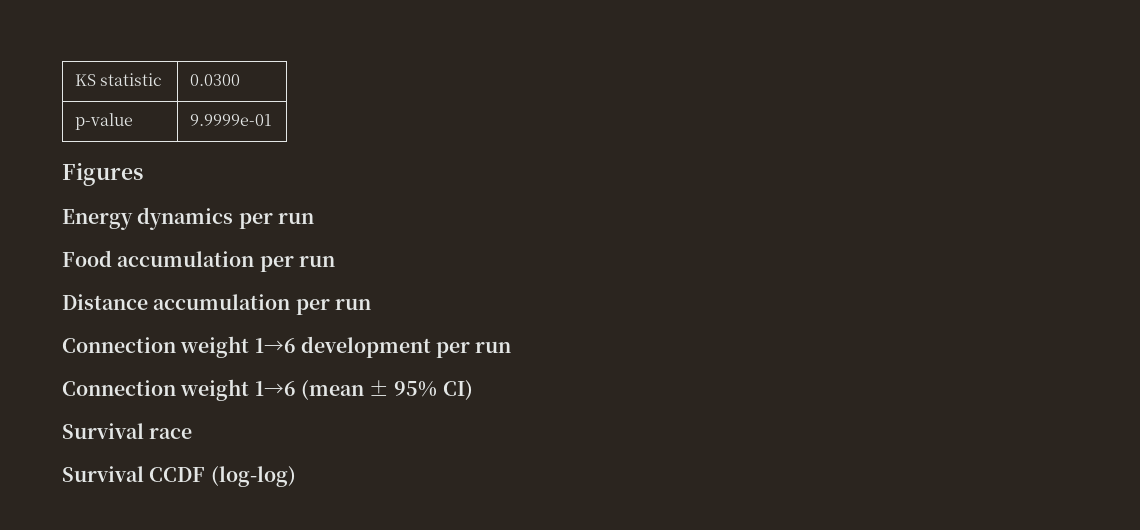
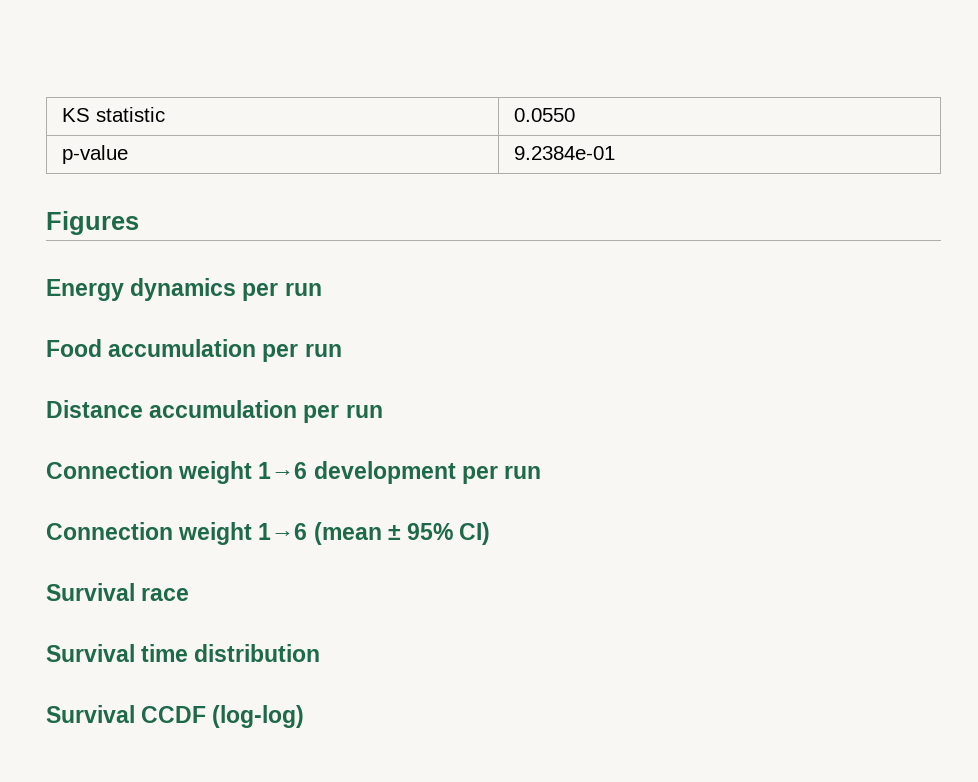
- KS statistic | 0.0300
+ KS statistic | 0.0550
- p-value | 9.9999e-01
+ p-value | 9.2384e-01
+ Survival time distribution

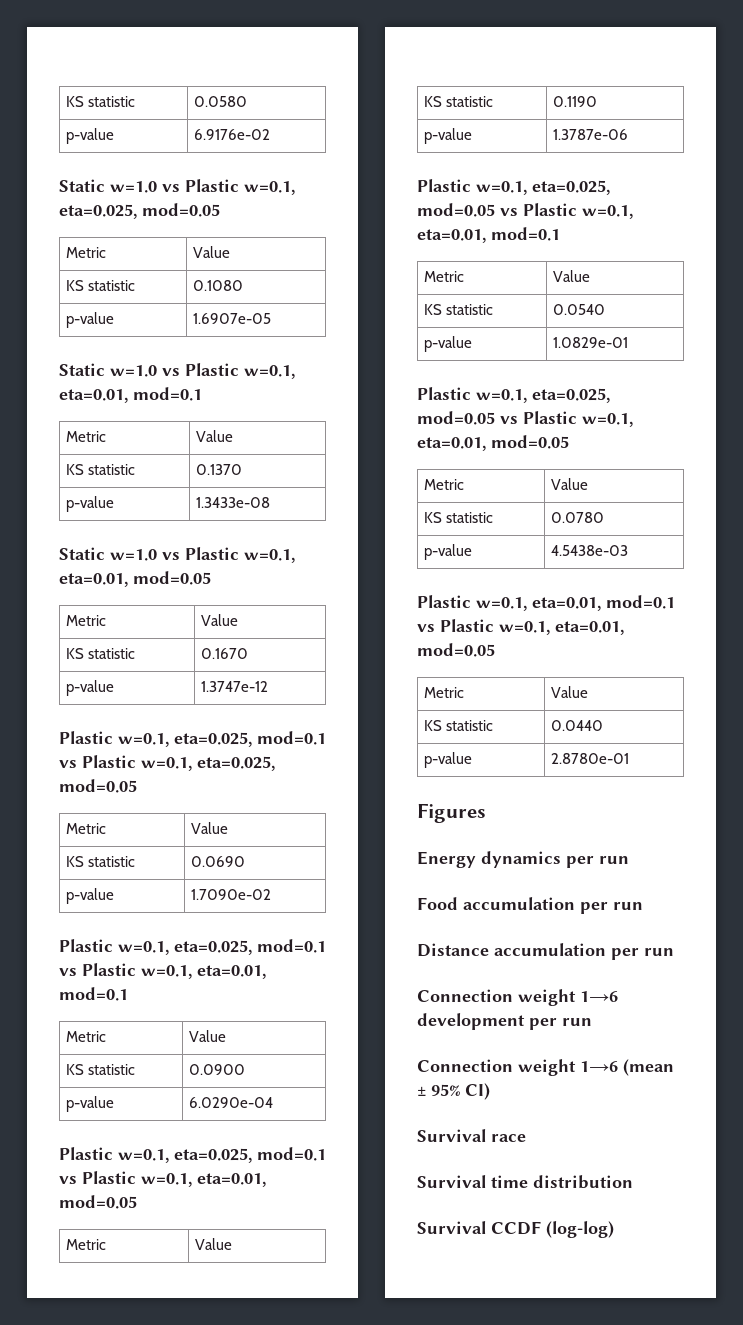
- KS statistic | 0.0550
- p-value | 9.2384e-01
+ KS statistic | 0.0580
+ p-value | 6.9176e-02
+ Static w=1.0 vs Plastic w=0.1, eta=0.025, mod=0.05
+ Metric | Value
+ KS statistic | 0.1080
+ p-value | 1.6907e-05
+ Static w=1.0 vs Plastic w=0.1, eta=0.01, mod=0.1
+ Metric | Value
+ KS statistic | 0.1370
+ p-value | 1.3433e-08
+ Static w=1.0 vs Plastic w=0.1, eta=0.01, mod=0.05
+ Metric | Value
+ KS statistic | 0.1670
+ p-value | 1.3747e-12
+ Plastic w=0.1, eta=0.025, mod=0.1 vs Plastic w=0.1, eta=0.025, mod=0.05
+ Metric | Value
+ KS statistic | 0.0690
+ p-value | 1.7090e-02
+ Plastic w=0.1, eta=0.025, mod=0.1 vs Plastic w=0.1, eta=0.01, mod=0.1
+ Metric | Value
+ KS statistic | 0.0900
+ p-value | 6.0290e-04
+ Plastic w=0.1, eta=0.025, mod=0.1 vs Plastic w=0.1, eta=0.01, mod=0.05
+ Metric | Value
+ KS statistic | 0.1190
+ p-value | 1.3787e-06
+ Plastic w=0.1, eta=0.025, mod=0.05 vs Plastic w=0.1, eta=0.01, mod=0.1
+ Metric | Value
+ KS statistic | 0.0540
+ p-value | 1.0829e-01
+ Plastic w=0.1, eta=0.025, mod=0.05 vs Plastic w=0.1, eta=0.01, mod=0.05
+ Metric | Value
+ KS statistic | 0.0780
+ p-value | 4.5438e-03
+ Plastic w=0.1, eta=0.01, mod=0.1 vs Plastic w=0.1, eta=0.01, mod=0.05
+ Metric | Value
+ KS statistic | 0.0440
+ p-value | 2.8780e-01

